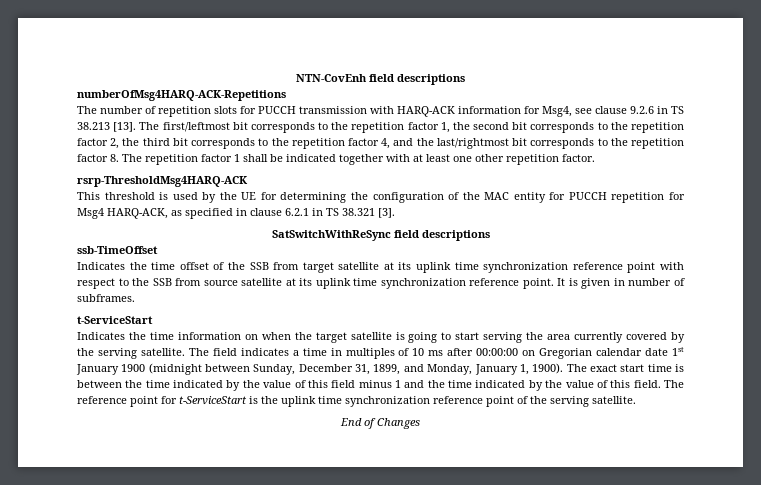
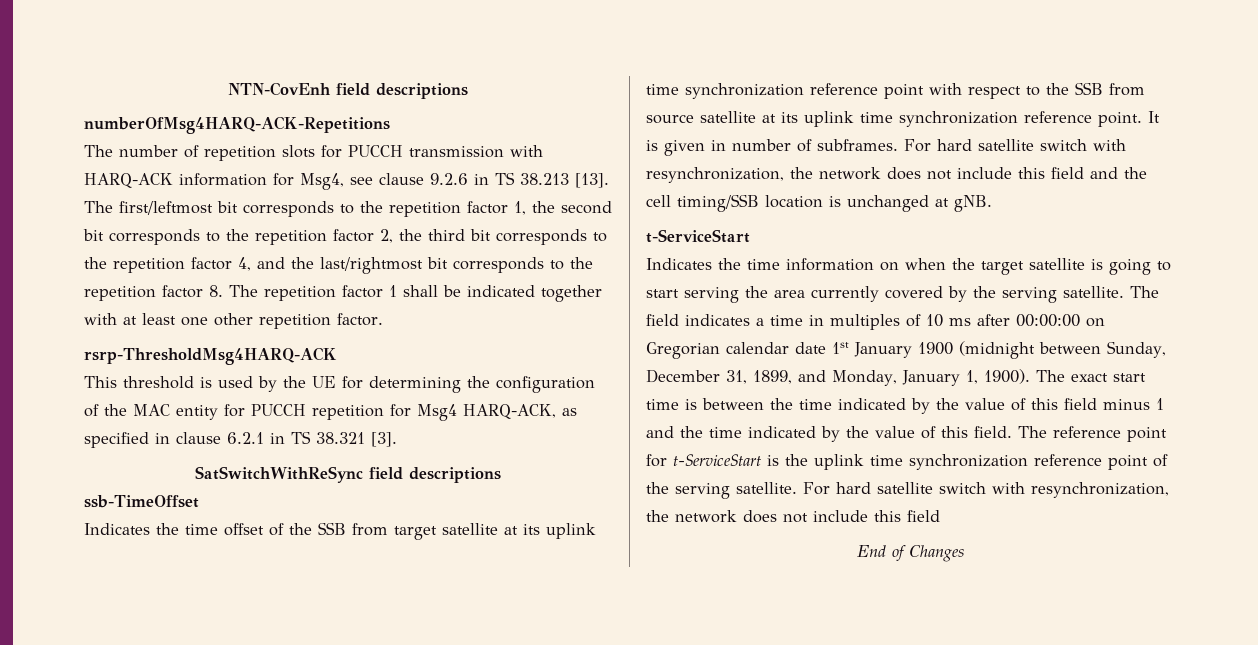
+ For hard satellite switch with resynchronization, the network does not include this field and the cell timing/SSB location is unchanged at gNB.
- The reference point for t-ServiceStart is the uplink time synchronization reference point of the serving satellite.
+ The reference point for t-ServiceStart is the uplink time synchronization reference point of the serving satellite. For hard satellite switch with resynchronization, the network does not include this field

